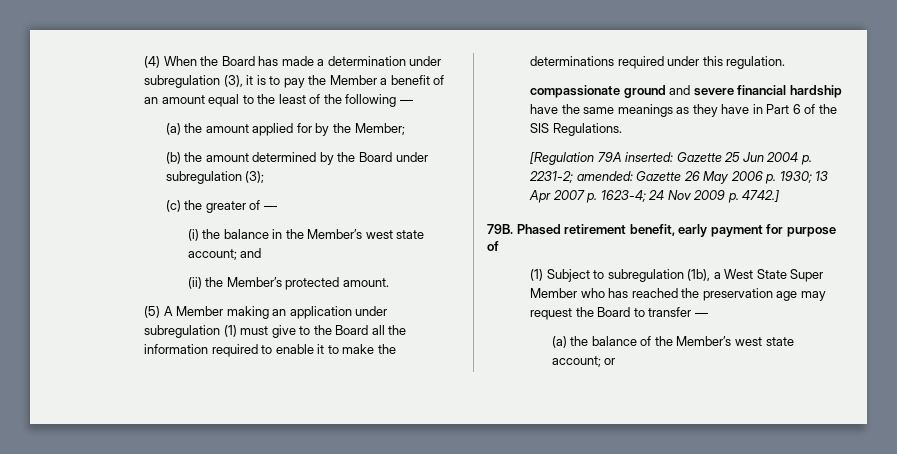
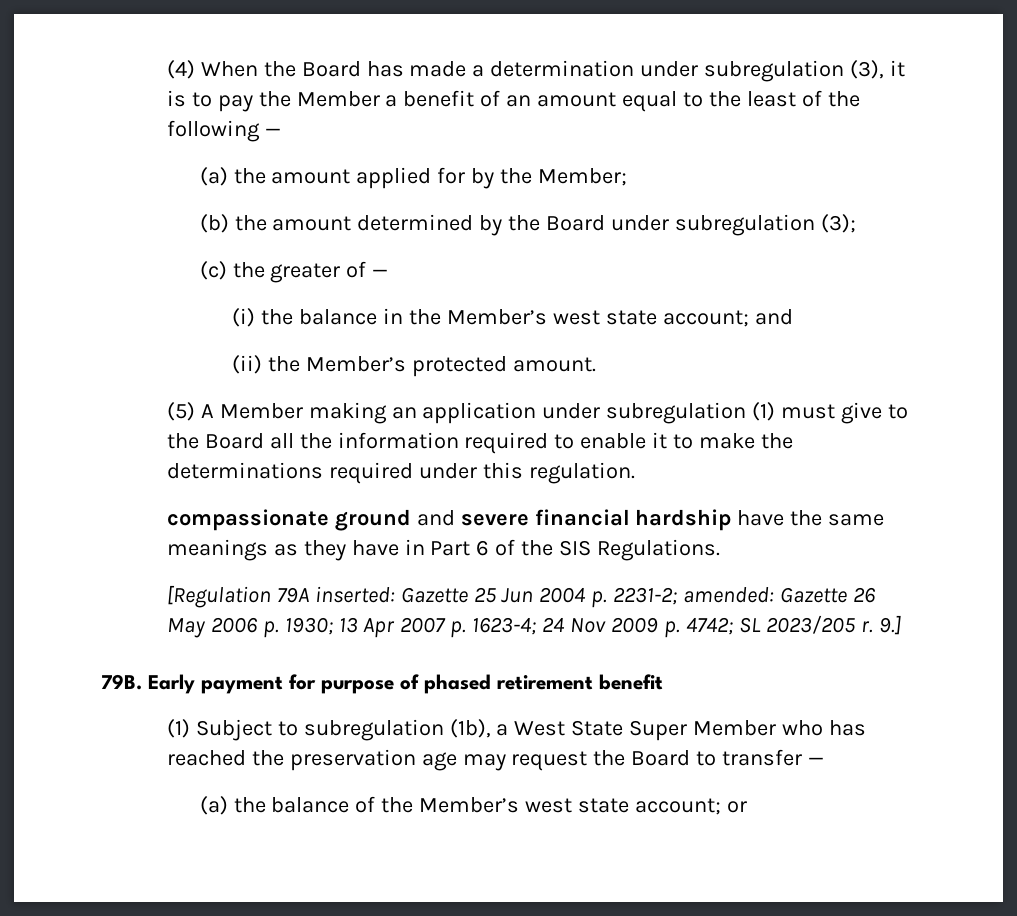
- [Regulation 79A inserted: Gazette 25 Jun 2004 p. 2231-2; amended: Gazette 26 May 2006 p. 1930; 13 Apr 2007 p. 1623-4; 24 Nov 2009 p. 4742.]
- 79B. Phased retirement benefit, early payment for purpose of
+ [Regulation 79A inserted: Gazette 25 Jun 2004 p. 2231-2; amended: Gazette 26 May 2006 p. 1930; 13 Apr 2007 p. 1623-4; 24 Nov 2009 p. 4742; SL 2023/205 r. 9.]
+ 79B. Early payment for purpose of phased retirement benefit

